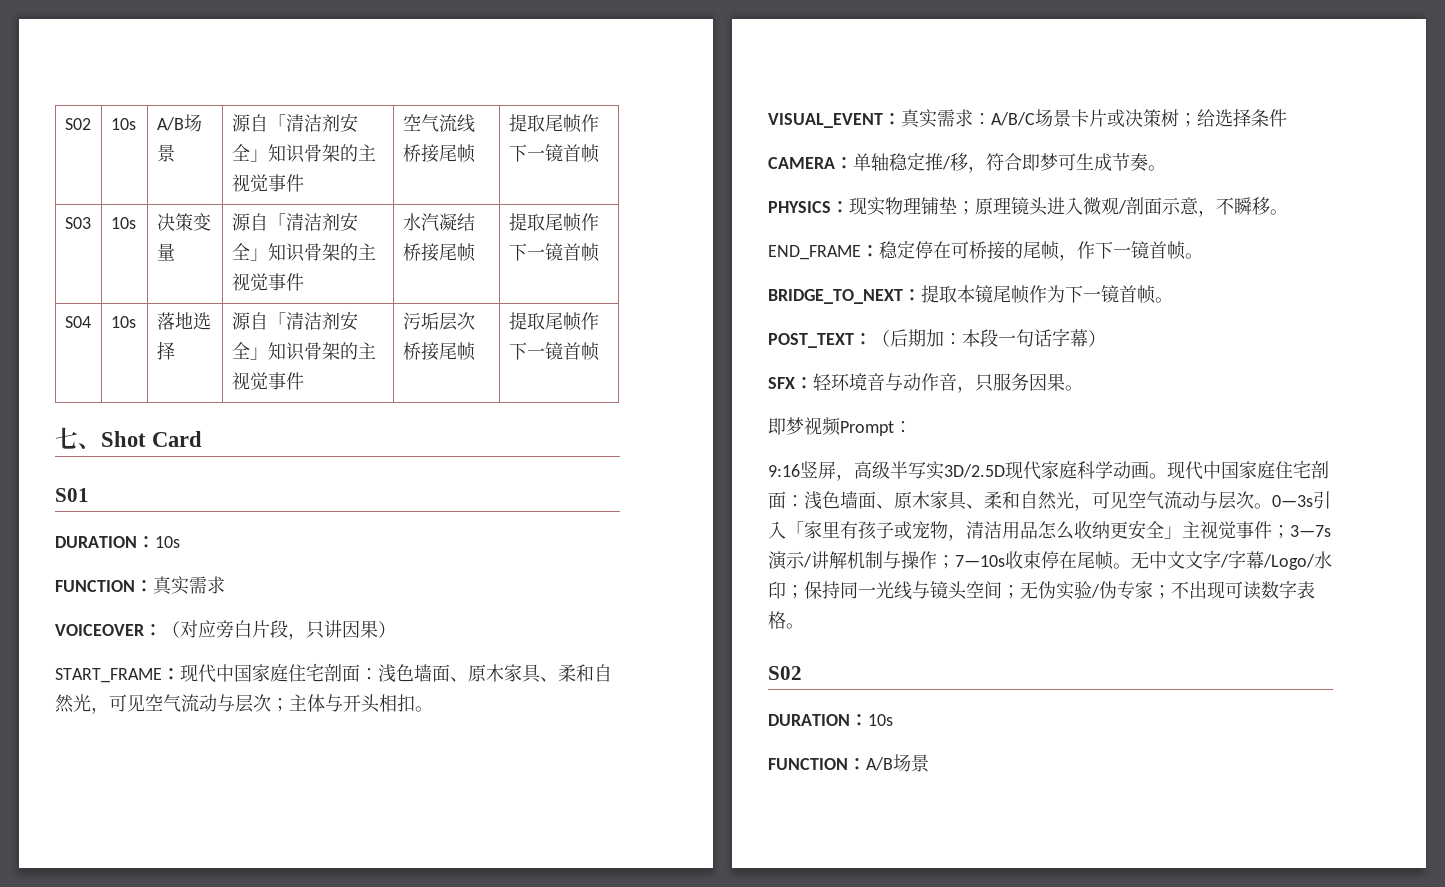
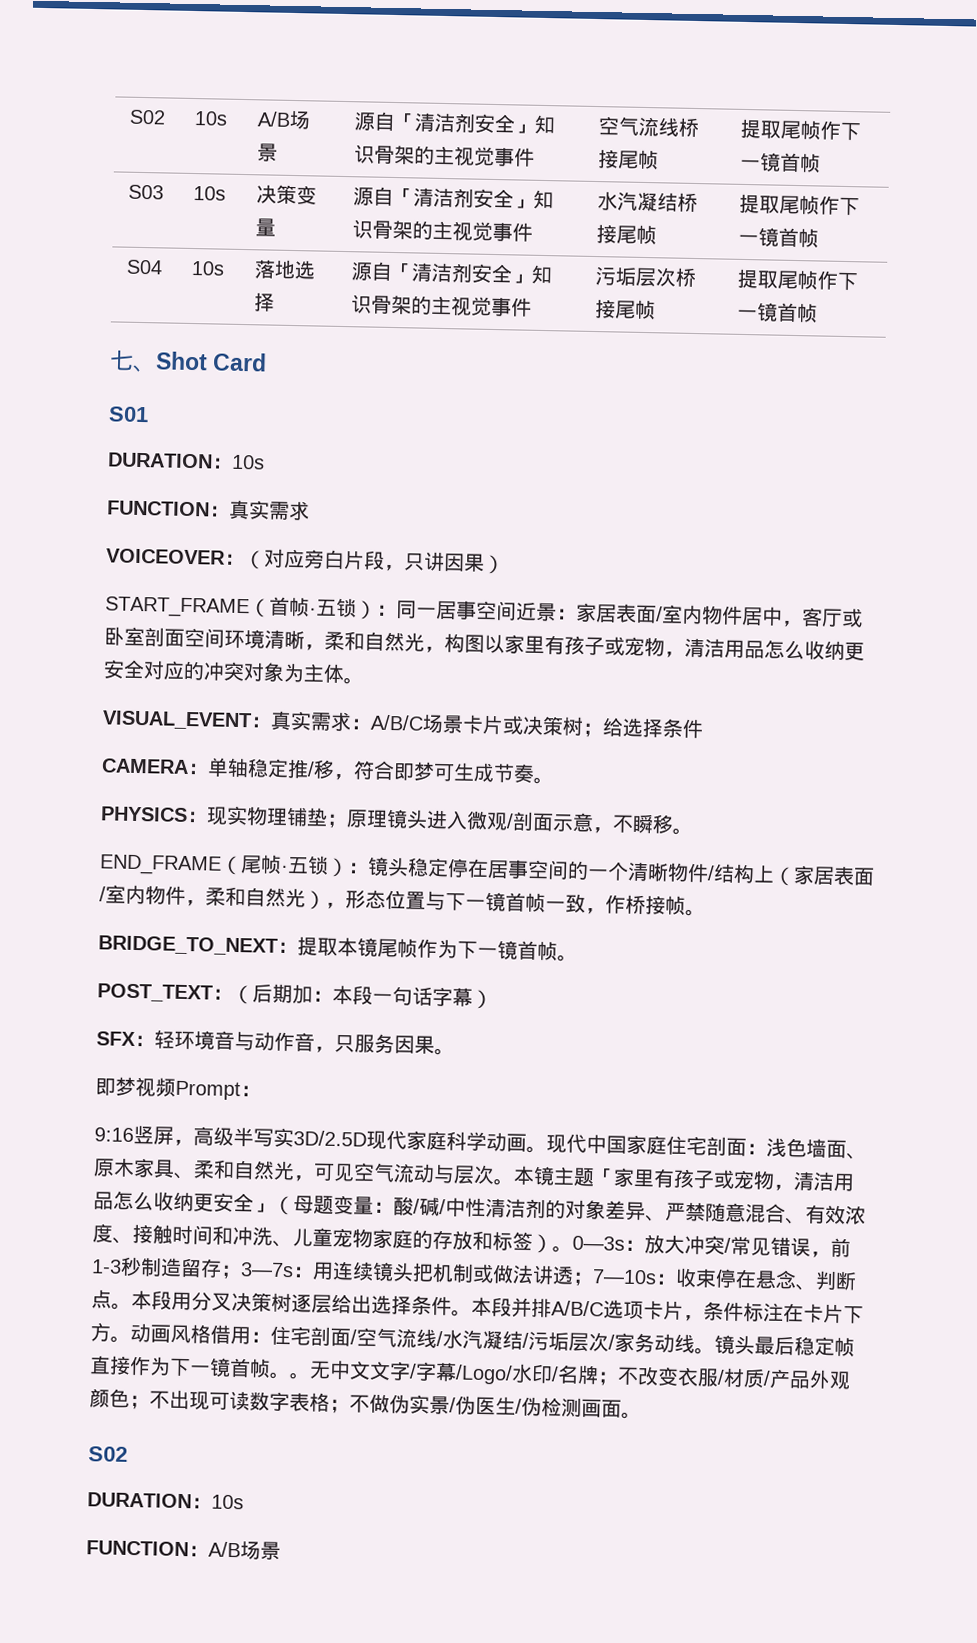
- START_FRAME：现代中国家庭住宅剖面：浅色墙面、原木家具、柔和自然光，可见空气流动与层次；主体与开头相扣。
+ START_FRAME（首帧·五锁）：同一居事空间近景：家居表面/室内物件居中，客厅或卧室剖面空间环境清晰，柔和自然光，构图以家里有孩子或宠物，清洁用品怎么收纳更安全对应的冲突对象为主体。
- END_FRAME：稳定停在可桥接的尾帧，作下一镜首帧。
+ END_FRAME（尾帧·五锁）：镜头稳定停在居事空间的一个清晰物件/结构上（家居表面/室内物件，柔和自然光），形态位置与下一镜首帧一致，作桥接帧。
- 0—3s引入「家里有孩子或宠物，清洁用品怎么收纳更安全」主视觉事件；3—7s演示/讲解机制与操作；7—10s收束停在尾帧。
+ 本镜主题「家里有孩子或宠物，清洁用品怎么收纳更安全」（母题变量：酸/碱/中性清洁剂的对象差异、严禁随意混合、有效浓度、接触时间和冲洗、儿童宠物家庭的存放和标签）。0—3s：放大冲突/常见错误，前1-3秒制造留存；3—7s：用连续镜头把机制或做法讲透；7—10s：收束停在悬念、判断点。本段用分叉决策树逐层给出选择条件。本段并排A/B/C选项卡片，条件标注在卡片下方。动画风格借用：住宅剖面/空气流线/水汽凝结/污垢层次/家务动线。镜头最后稳定帧直接作为下一镜首帧。。
- 无中文文字/字幕/Logo/水印；保持同一光线与镜头空间；无伪实验/伪专家；不出现可读数字表格。
+ 无中文文字/字幕/Logo/水印/名牌；不改变衣服/材质/产品外观颜色；不出现可读数字表格；不做伪实景/伪医生/伪检测画面。

